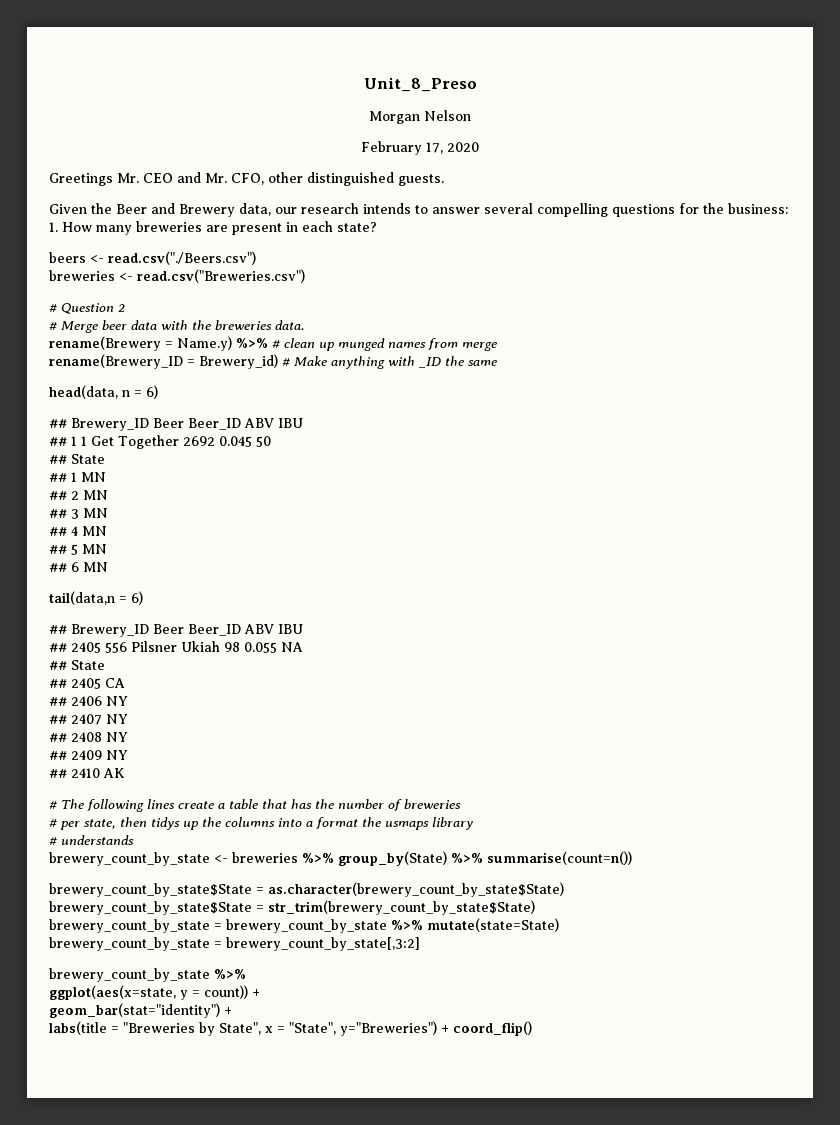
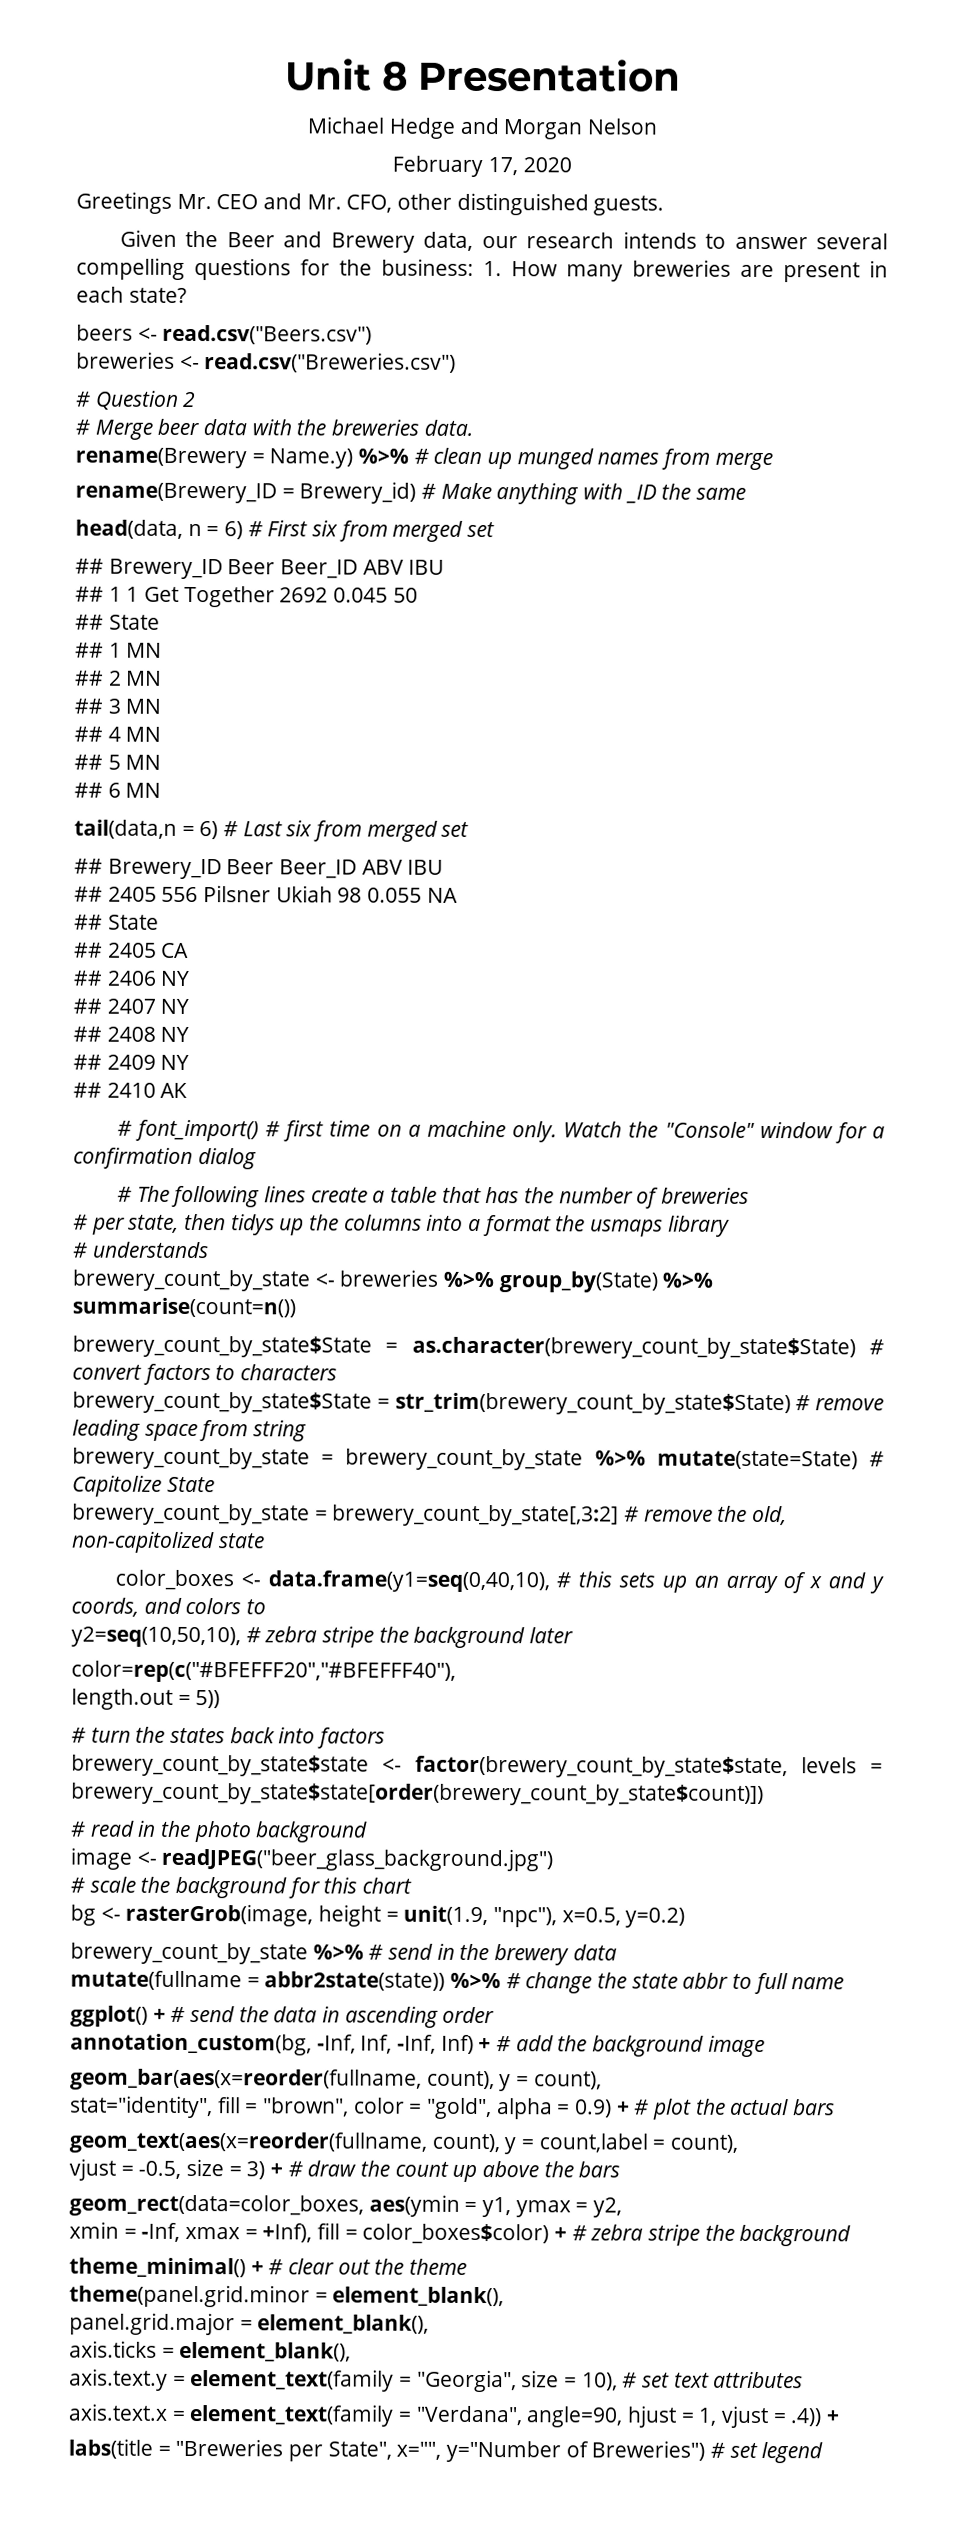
- Unit_8_Preso
- Morgan Nelson
+ Unit 8 Presentation
+ Michael Hedge and Morgan Nelson
- beers <- read.csv("./Beers.csv")
+ beers <- read.csv("Beers.csv")
- head(data, n = 6)
+ head(data, n = 6) # First six from merged set
- tail(data,n = 6)
+ tail(data,n = 6) # Last six from merged set
+ # font_import() # first time on a machine only. Watch the "Console" window for a confirmation dialog
- brewery_count_by_state$State = as.character(brewery_count_by_state$State)
- brewery_count_by_state$State = str_trim(brewery_count_by_state$State)
+ brewery_count_by_state$State = as.character(brewery_count_by_state$State) # convert factors to characters
+ brewery_count_by_state$State = str_trim(brewery_count_by_state$State) # remove leading space from string
- brewery_count_by_state = brewery_count_by_state %>% mutate(state=State)
+ brewery_count_by_state = brewery_count_by_state %>% mutate(state=State) # Capitolize State
- brewery_count_by_state = brewery_count_by_state[,3:2]
- brewery_count_by_state %>%
- ggplot(aes(x=state, y = count)) +
- geom_bar(stat="identity") +
- labs(title = "Breweries by State", x = "State", y="Breweries") + coord_flip()
+ brewery_count_by_state = brewery_count_by_state[,3:2] # remove the old, non-capitolized state
+ color_boxes <- data.frame(y1=seq(0,40,10), # this sets up an array of x and y coords, and colors to
+ y2=seq(10,50,10), # zebra stripe the background later
+ color=rep(c("#BFEFFF20","#BFEFFF40"),
+ length.out = 5))
+ # turn the states back into factors
+ brewery_count_by_state$state <- factor(brewery_count_by_state$state, levels = brewery_count_by_state$state[order(brewery_count_by_state$count)])
+ # read in the photo background
+ image <- readJPEG("beer_glass_background.jpg")
+ # scale the background for this chart
+ bg <- rasterGrob(image, height = unit(1.9, "npc"), x=0.5, y=0.2)
+ brewery_count_by_state %>% # send in the brewery data
+ mutate(fullname = abbr2state(state)) %>% # change the state abbr to full name
+ ggplot() + # send the data in ascending order
+ annotation_custom(bg, -Inf, Inf, -Inf, Inf) + # add the background image
+ geom_bar(aes(x=reorder(fullname, count), y = count),
+ stat="identity", fill = "brown", color = "gold", alpha = 0.9) + # plot the actual bars
+ geom_text(aes(x=reorder(fullname, count), y = count,label = count),
+ vjust = -0.5, size = 3) + # draw the count up above the bars
+ geom_rect(data=color_boxes, aes(ymin = y1, ymax = y2,
+ xmin = -Inf, xmax = +Inf), fill = color_boxes$color) + # zebra stripe the background
+ theme_minimal() + # clear out the theme
+ theme(panel.grid.minor = element_blank(),
+ panel.grid.major = element_blank(),
+ axis.ticks = element_blank(),
+ axis.text.y = element_text(family = "Georgia", size = 10), # set text attributes
+ axis.text.x = element_text(family = "Verdana", angle=90, hjust = 1, vjust = .4)) +
+ labs(title = "Breweries per State", x="", y="Number of Breweries") # set legend

